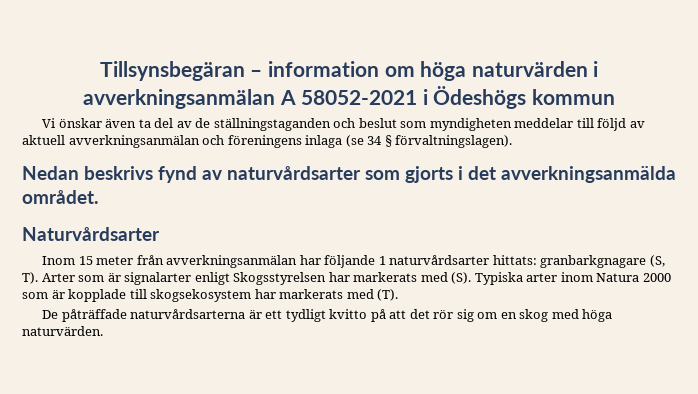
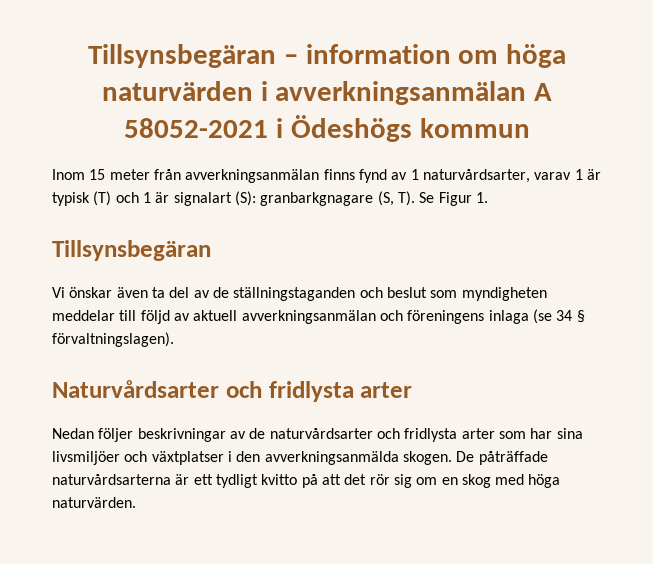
+ Inom 15 meter från avverkningsanmälan finns fynd av 1 naturvårdsarter, varav 1 är typisk (T) och 1 är signalart (S): granbarkgnagare (S, T). Se Figur 1.
+ Tillsynsbegäran
- Nedan beskrivs fynd av naturvårdsarter som gjorts i det avverkningsanmälda området.
- Naturvårdsarter
- Inom 15 meter från avverkningsanmälan har följande 1 naturvårdsarter hittats: granbarkgnagare (S, T). Arter som är signalarter enligt Skogsstyrelsen har markerats med (S). Typiska arter inom Natura 2000 som är kopplade till skogsekosystem har markerats med (T).
- De påträffade naturvårdsarterna är ett tydligt kvitto på att det rör sig om en skog med höga naturvärden.
+ Naturvårdsarter och fridlysta arter
+ Nedan följer beskrivningar av de naturvårdsarter och fridlysta arter som har sina livsmiljöer och växtplatser i den avverkningsanmälda skogen. De påträffade naturvårdsarterna är ett tydligt kvitto på att det rör sig om en skog med höga naturvärden.

